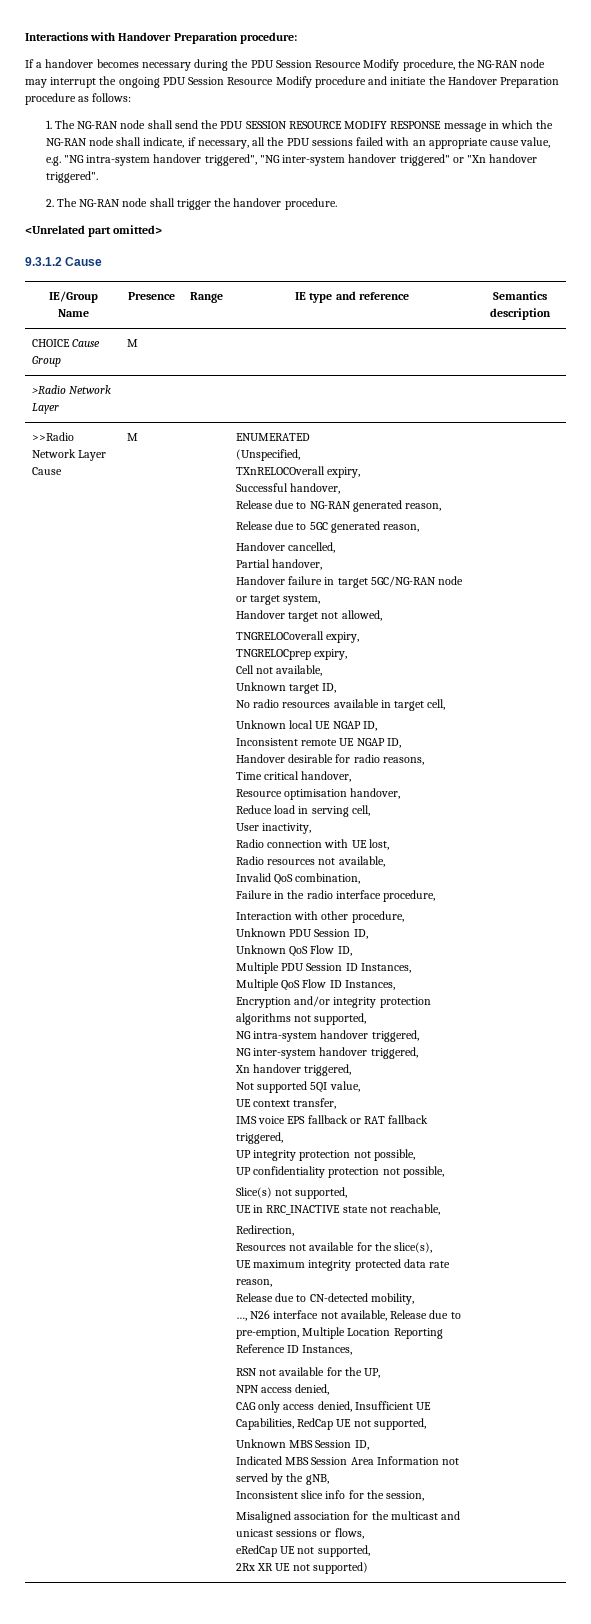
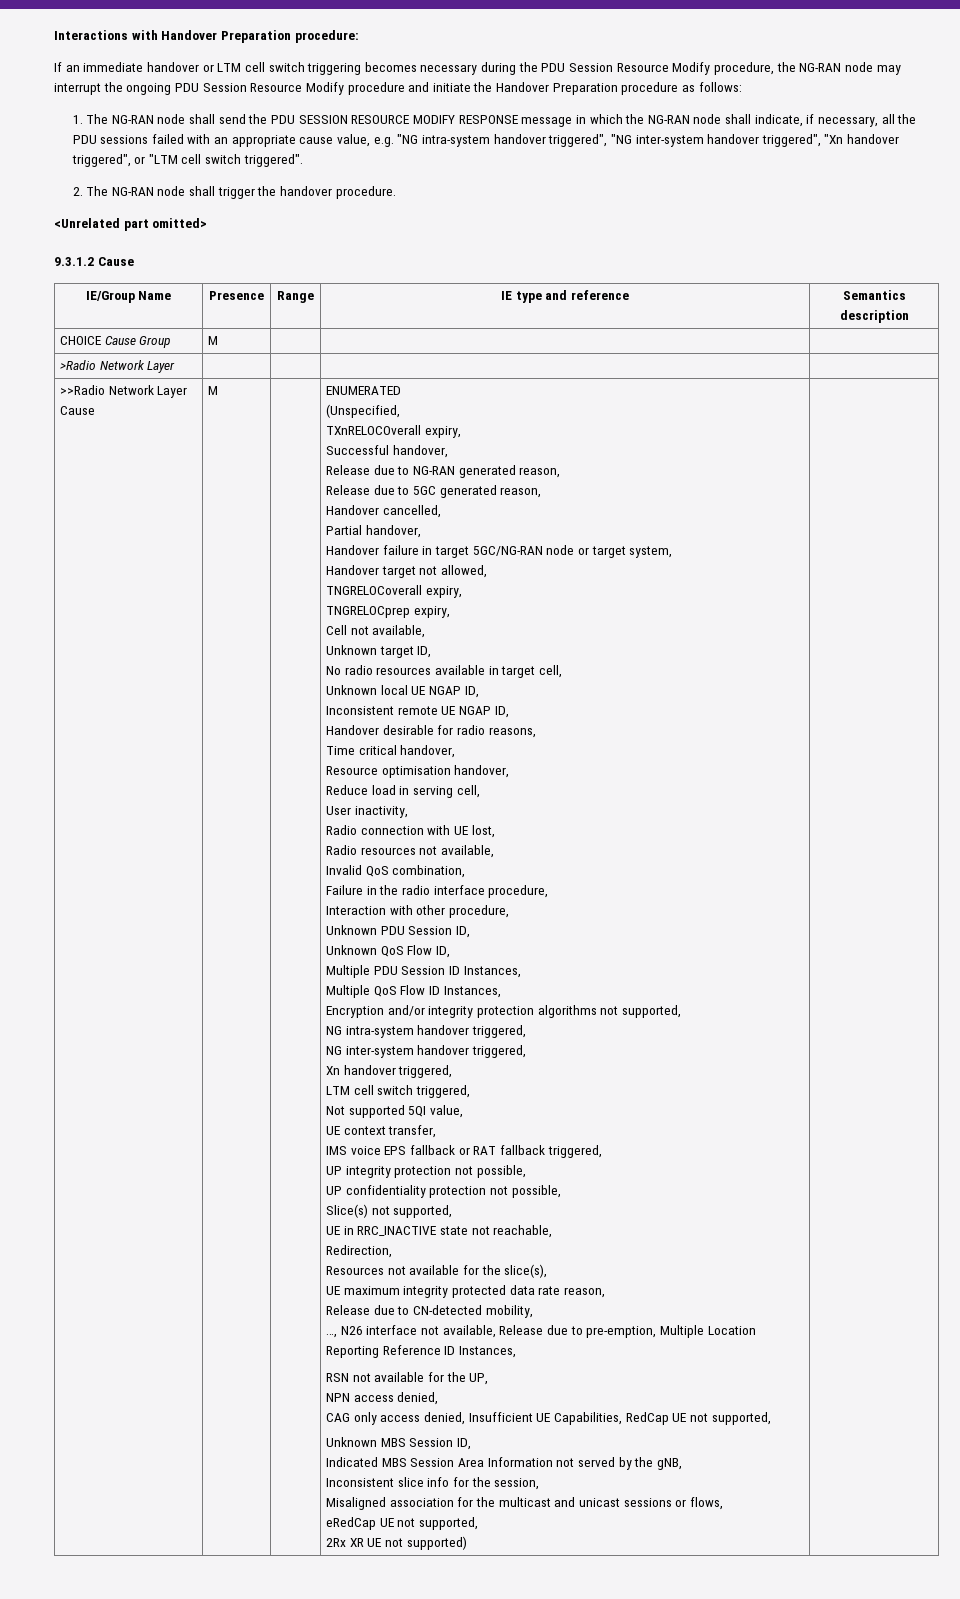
- If a handover becomes necessary during the PDU Session Resource Modify procedure, the NG-RAN node may interrupt the ongoing PDU Session Resource Modify procedure and initiate the Handover Preparation procedure as follows:
+ If an immediate handover or LTM cell switch triggering becomes necessary during the PDU Session Resource Modify procedure, the NG-RAN node may interrupt the ongoing PDU Session Resource Modify procedure and initiate the Handover Preparation procedure as follows:
- 1. The NG-RAN node shall send the PDU SESSION RESOURCE MODIFY RESPONSE message in which the NG-RAN node shall indicate, if necessary, all the PDU sessions failed with an appropriate cause value, e.g. "NG intra-system handover triggered", "NG inter-system handover triggered" or "Xn handover triggered".
+ 1. The NG-RAN node shall send the PDU SESSION RESOURCE MODIFY RESPONSE message in which the NG-RAN node shall indicate, if necessary, all the PDU sessions failed with an appropriate cause value, e.g. "NG intra-system handover triggered", "NG inter-system handover triggered", "Xn handover triggered", or "LTM cell switch triggered".
+ LTM cell switch triggered,

